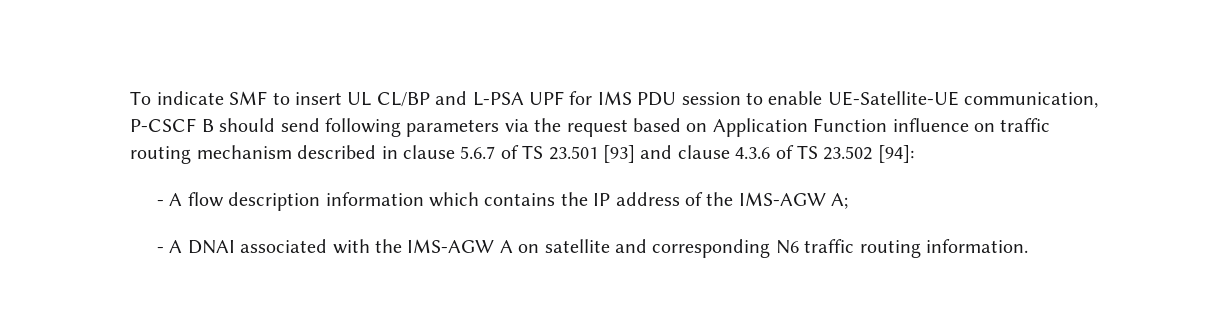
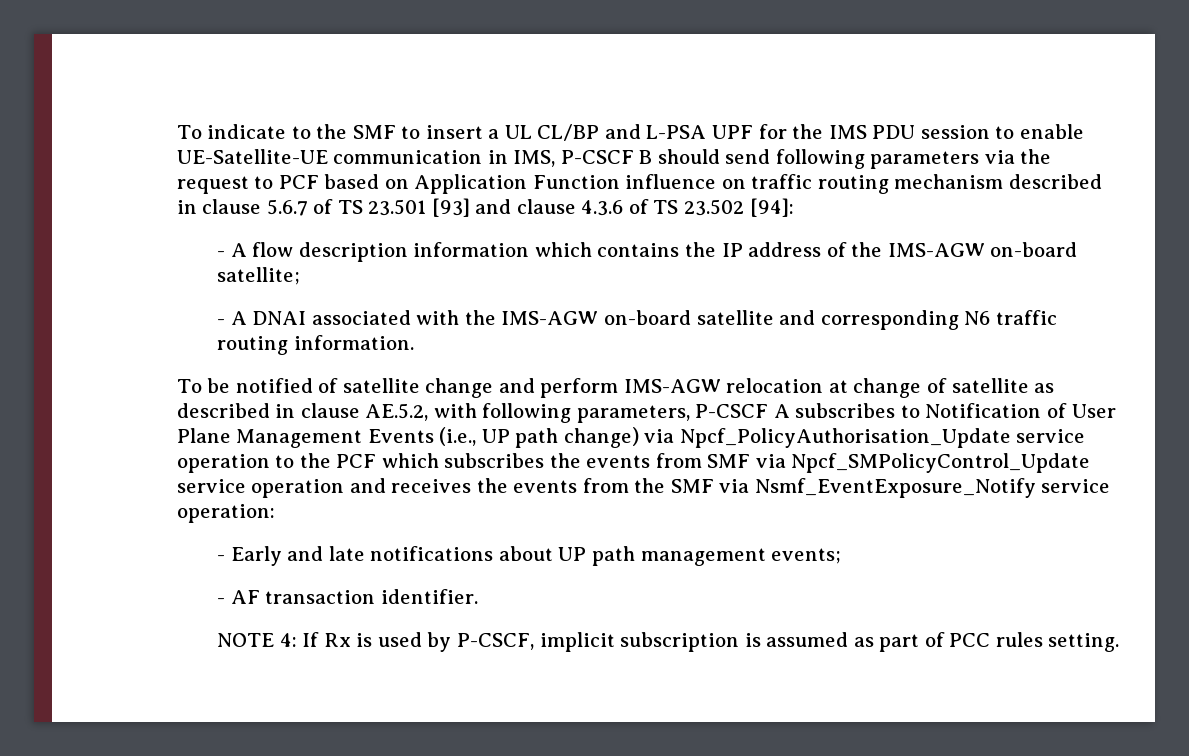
- To indicate SMF to insert UL CL/BP and L-PSA UPF for IMS PDU session to enable UE-Satellite-UE communication, P-CSCF B should send following parameters via the request based on Application Function influence on traffic routing mechanism described in clause 5.6.7 of TS 23.501 [93] and clause 4.3.6 of TS 23.502 [94]:
+ To indicate to the SMF to insert a UL CL/BP and L-PSA UPF for the IMS PDU session to enable UE-Satellite-UE communication in IMS, P-CSCF B should send following parameters via the request to PCF based on Application Function influence on traffic routing mechanism described in clause 5.6.7 of TS 23.501 [93] and clause 4.3.6 of TS 23.502 [94]:
- - A flow description information which contains the IP address of the IMS-AGW A;
+ - A flow description information which contains the IP address of the IMS-AGW on-board satellite;
- - A DNAI associated with the IMS-AGW A on satellite and corresponding N6 traffic routing information.
+ - A DNAI associated with the IMS-AGW on-board satellite and corresponding N6 traffic routing information.
+ To be notified of satellite change and perform IMS-AGW relocation at change of satellite as described in clause AE.5.2, with following parameters, P-CSCF A subscribes to Notification of User Plane Management Events (i.e., UP path change) via Npcf_PolicyAuthorisation_Update service operation to the PCF which subscribes the events from SMF via Npcf_SMPolicyControl_Update service operation and receives the events from the SMF via Nsmf_EventExposure_Notify service operation:
+ - Early and late notifications about UP path management events;
+ - AF transaction identifier.
+ NOTE 4: If Rx is used by P-CSCF, implicit subscription is assumed as part of PCC rules setting.

